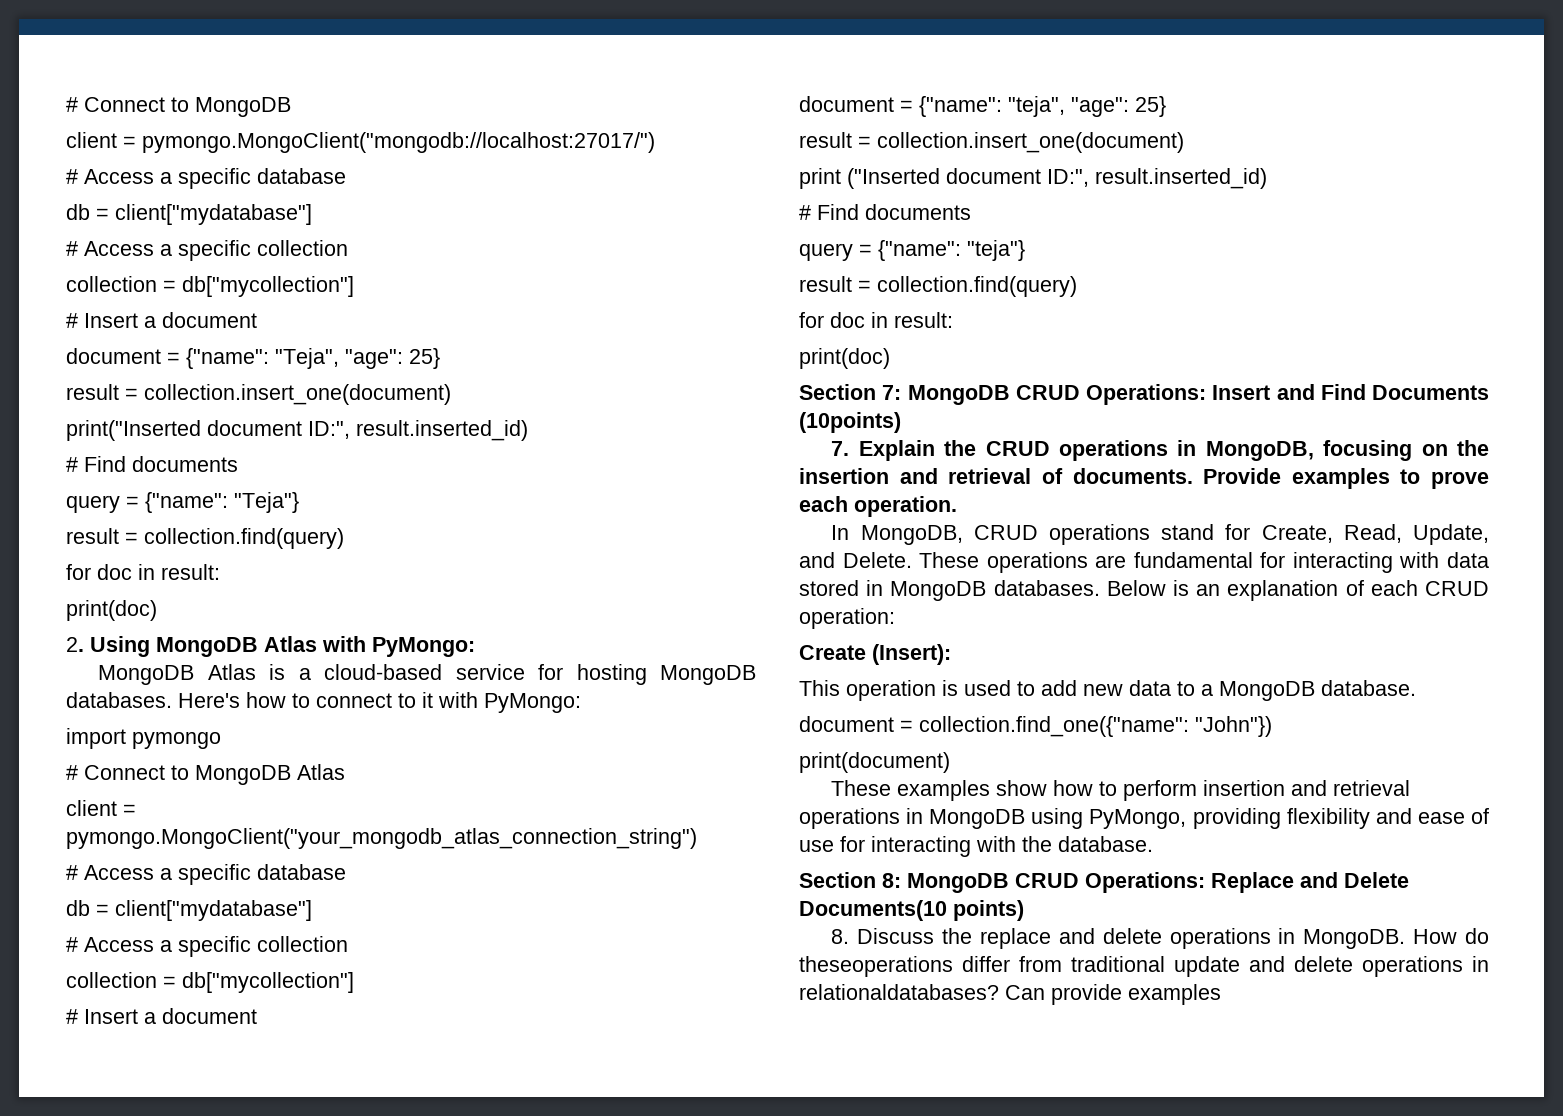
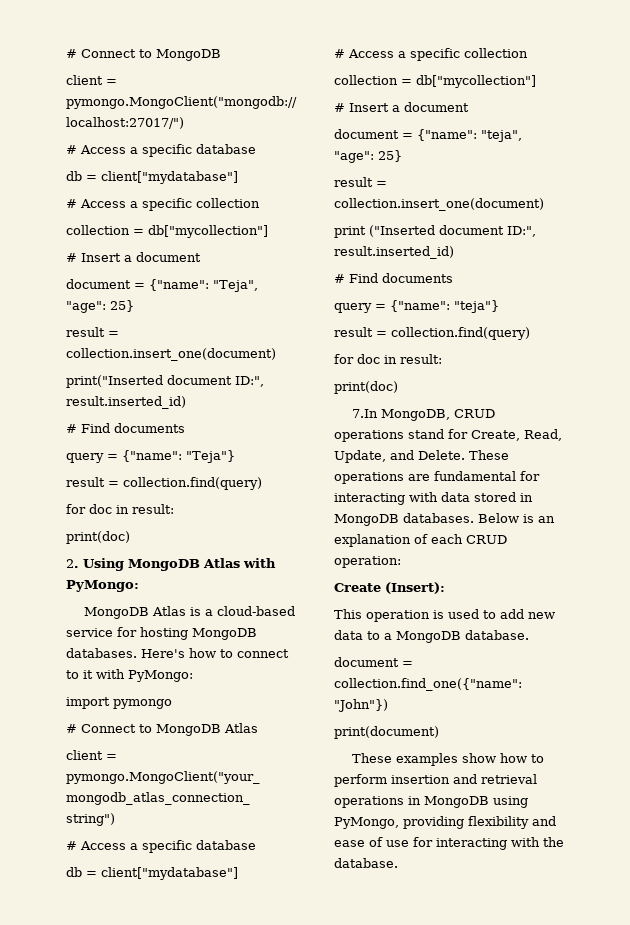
- Section 7: MongoDB CRUD Operations: Insert and Find Documents (10points)
- 7. Explain the CRUD operations in MongoDB, focusing on the insertion and retrieval of documents. Provide examples to prove each operation.
- In MongoDB, CRUD operations stand for Create, Read, Update, and Delete.
+ 7.In MongoDB, CRUD operations stand for Create, Read, Update, and Delete.
- Section 8: MongoDB CRUD Operations: Replace and Delete Documents(10 points)
- 8. Discuss the replace and delete operations in MongoDB. How do theseoperations differ from traditional update and delete operations in relationaldatabases? Can provide examples

